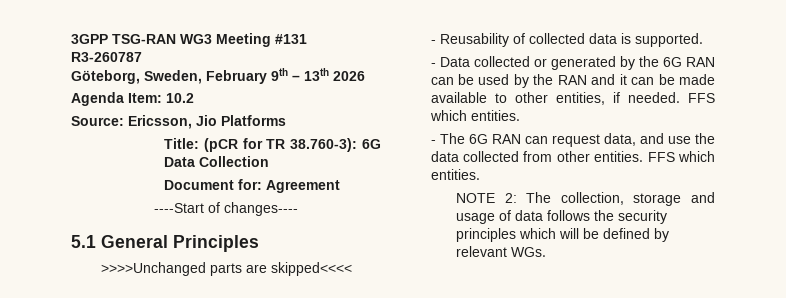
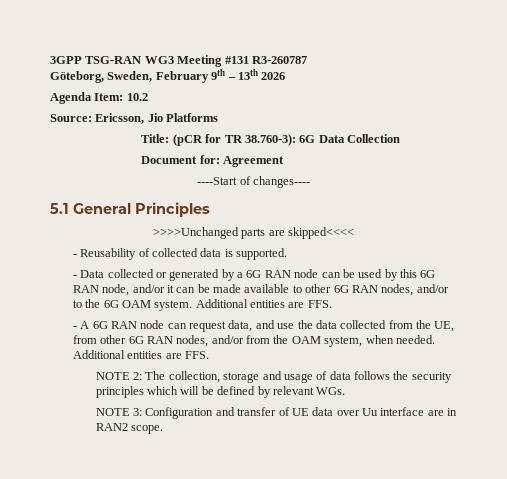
- - Data collected or generated by the 6G RAN can be used by the RAN and it can be made available to other entities, if needed. FFS which entities.
- - The 6G RAN can request data, and use the data collected from other entities. FFS which entities.
+ - Data collected or generated by a 6G RAN node can be used by this 6G RAN node, and/or it can be made available to other 6G RAN nodes, and/or to the 6G OAM system. Additional entities are FFS.
+ - A 6G RAN node can request data, and use the data collected from the UE, from other 6G RAN nodes, and/or from the OAM system, when needed. Additional entities are FFS.
+ NOTE 3: Configuration and transfer of UE data over Uu interface are in RAN2 scope.

